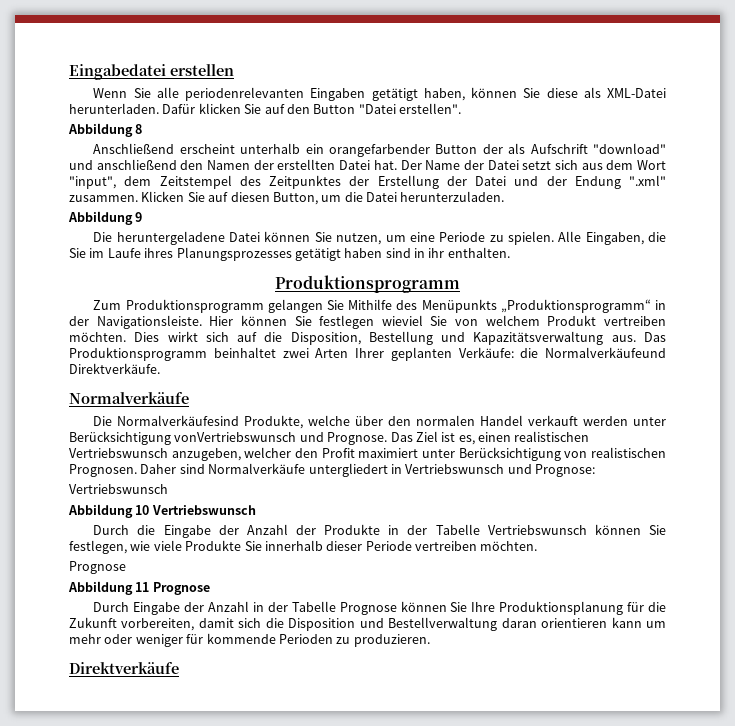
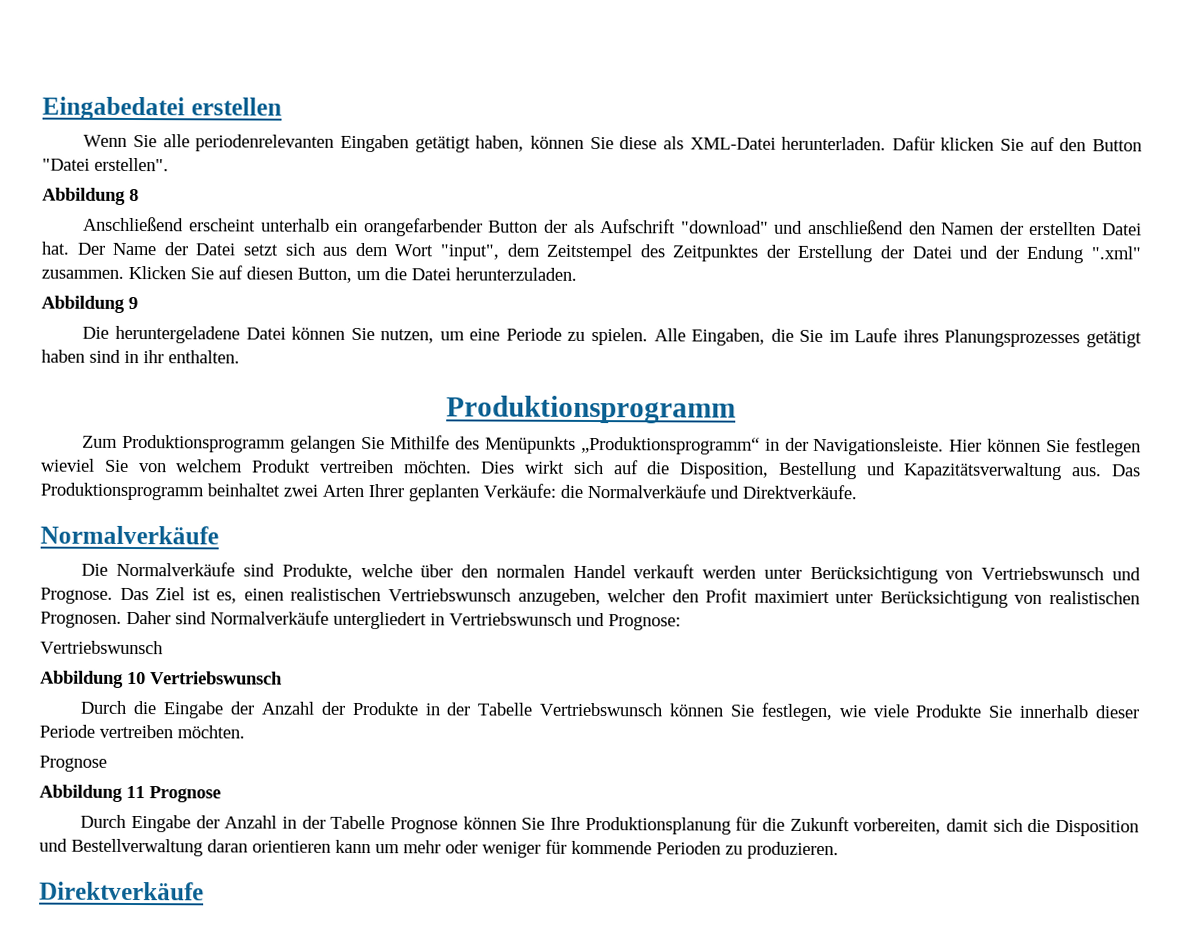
- Das Produktionsprogramm beinhaltet zwei Arten Ihrer geplanten Verkäufe: die Normalverkäufeund Direktverkäufe.
+ Das Produktionsprogramm beinhaltet zwei Arten Ihrer geplanten Verkäufe: die Normalverkäufe und Direktverkäufe.
- Die Normalverkäufesind Produkte, welche über den normalen Handel verkauft werden unter Berücksichtigung vonVertriebswunsch und Prognose.
+ Die Normalverkäufe sind Produkte, welche über den normalen Handel verkauft werden unter Berücksichtigung von Vertriebswunsch und Prognose.

